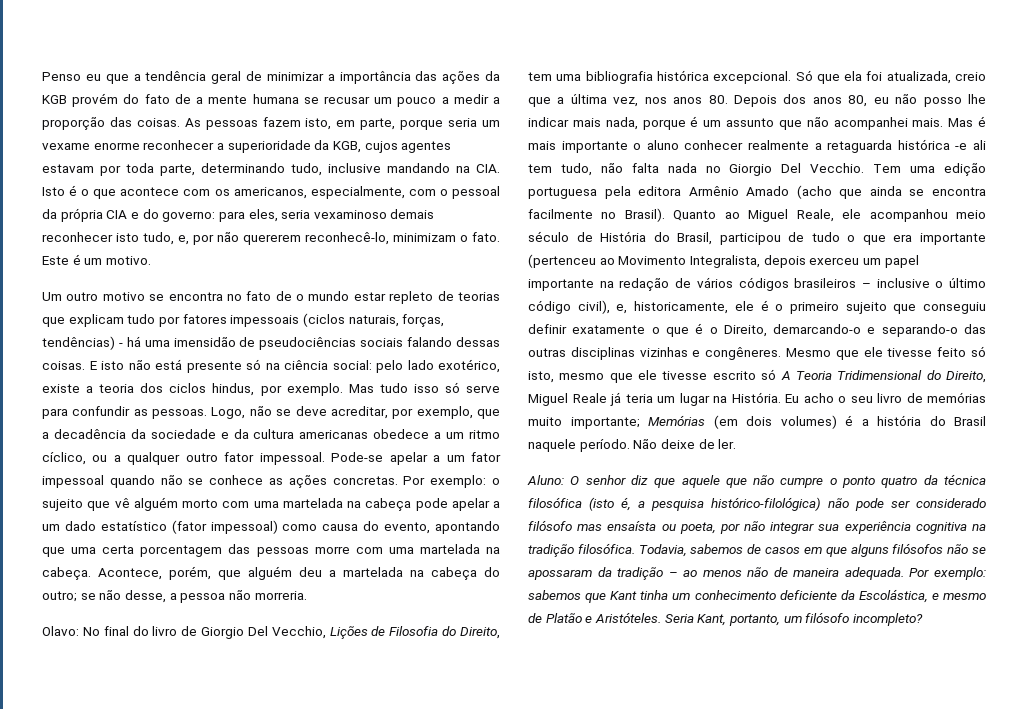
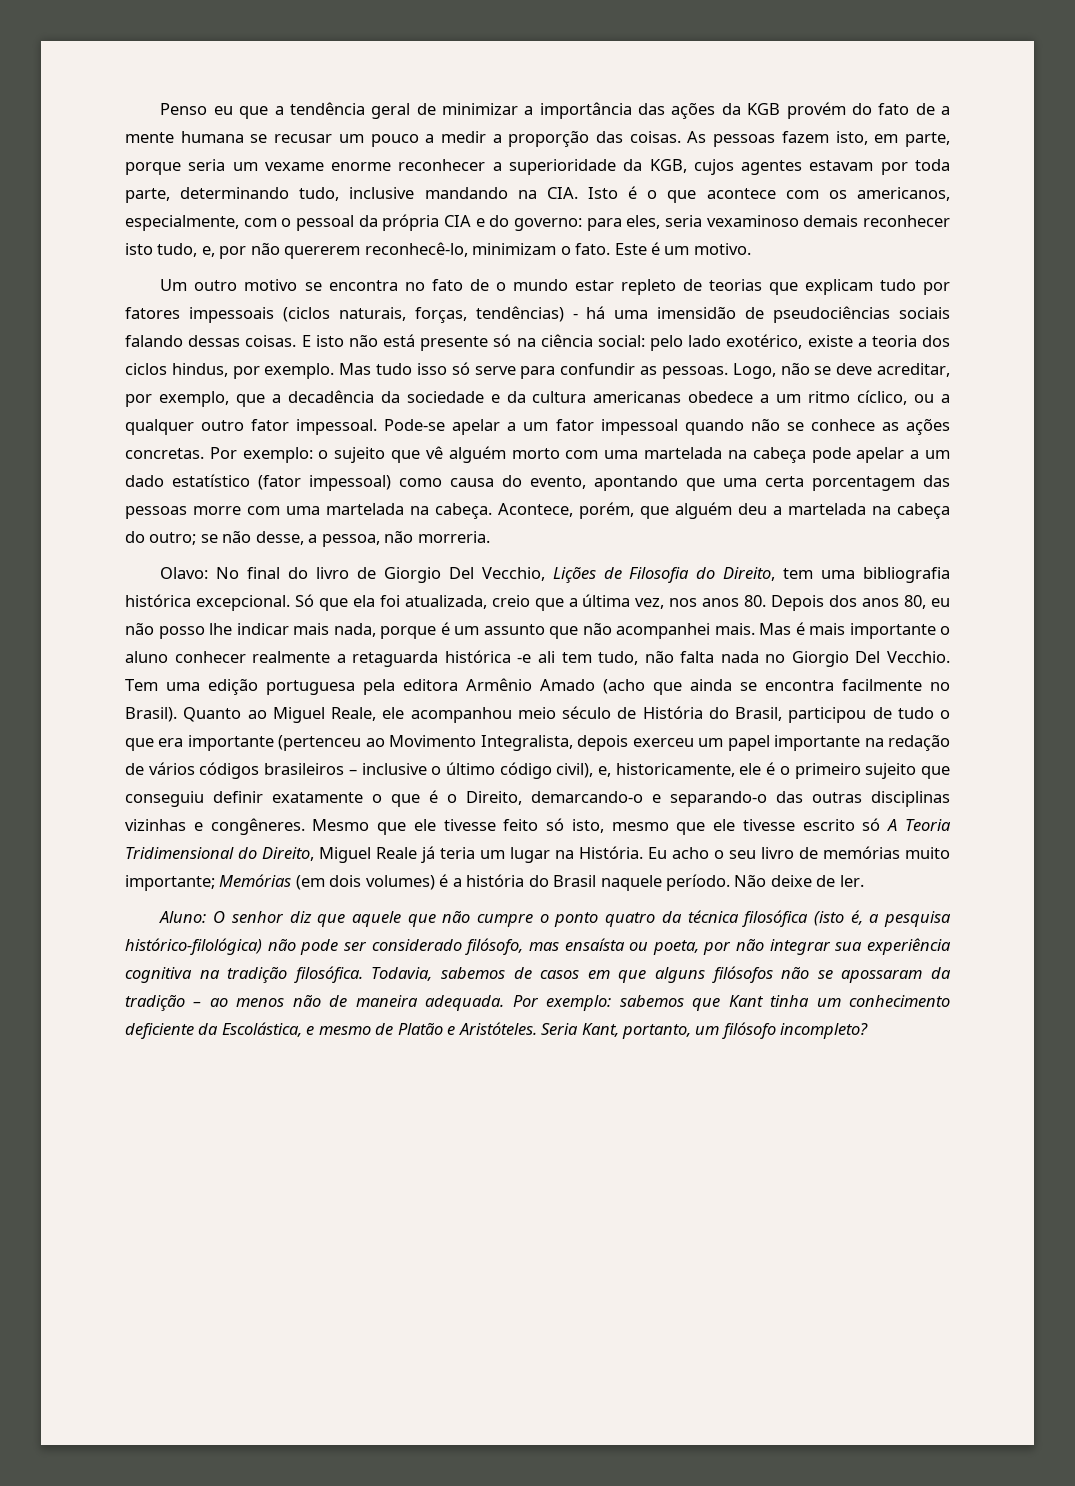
- Acontece, porém, que alguém deu a martelada na cabeça do outro; se não desse, a pessoa não morreria.
+ Acontece, porém, que alguém deu a martelada na cabeça do outro; se não desse, a pessoa, não morreria.
- Aluno: O senhor diz que aquele que não cumpre o ponto quatro da técnica filosófica (isto é, a pesquisa histórico-filológica) não pode ser considerado filósofo mas ensaísta ou poeta, por não integrar sua experiência cognitiva na tradição filosófica.
+ Aluno: O senhor diz que aquele que não cumpre o ponto quatro da técnica filosófica (isto é, a pesquisa histórico-filológica) não pode ser considerado filósofo, mas ensaísta ou poeta, por não integrar sua experiência cognitiva na tradição filosófica.

